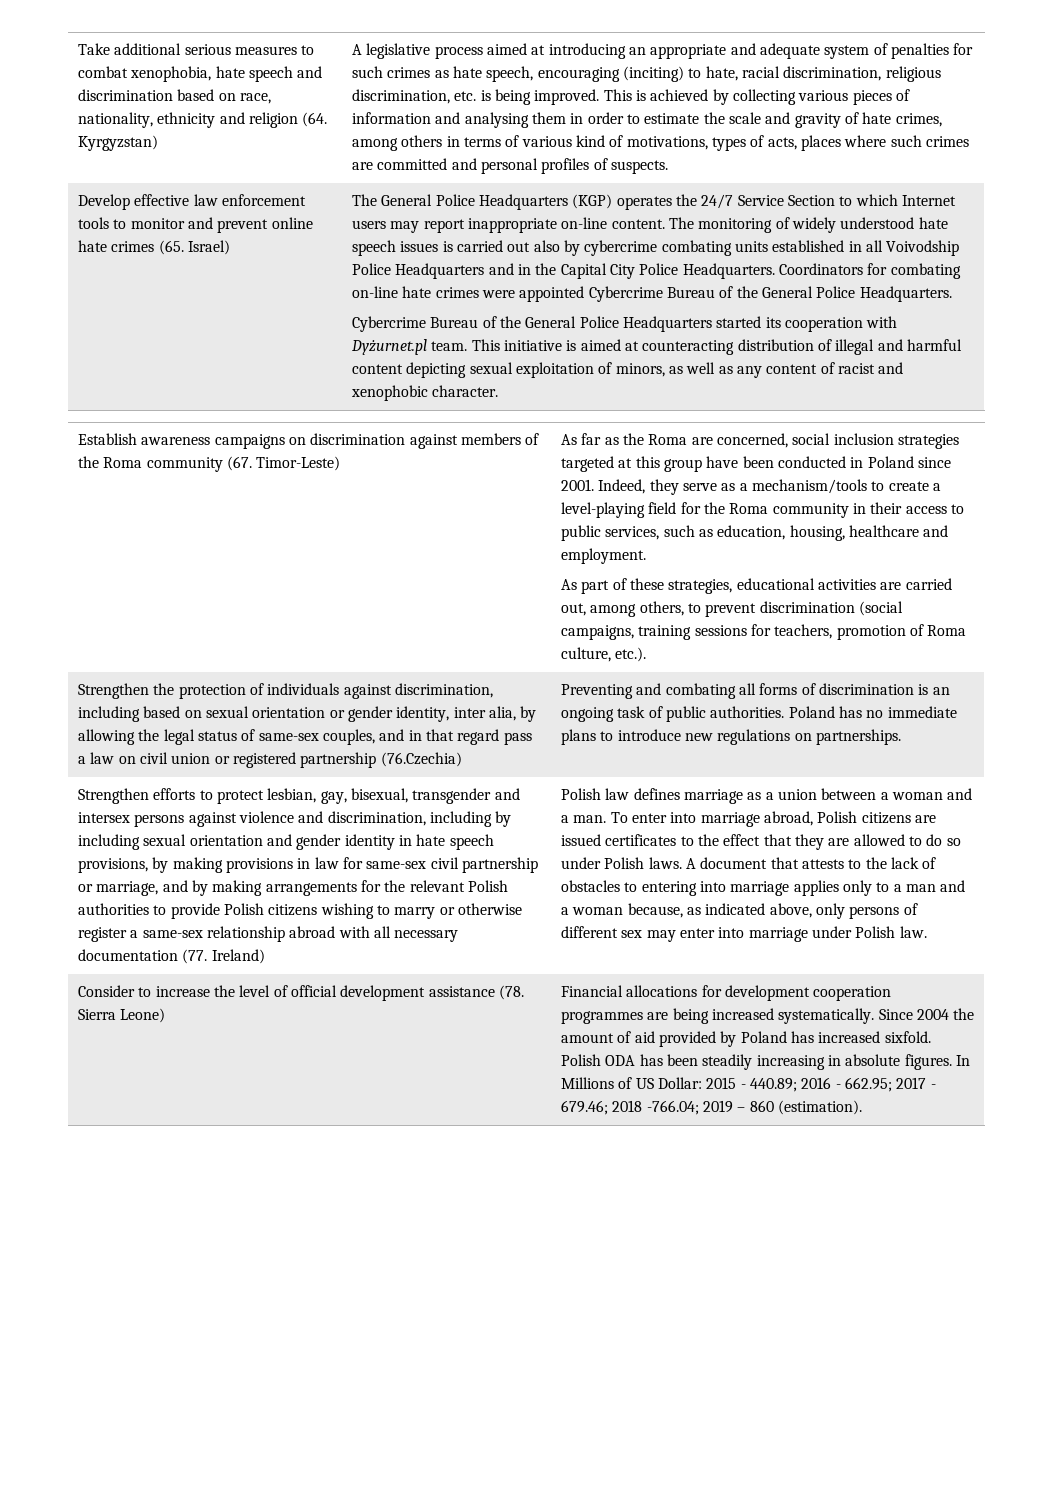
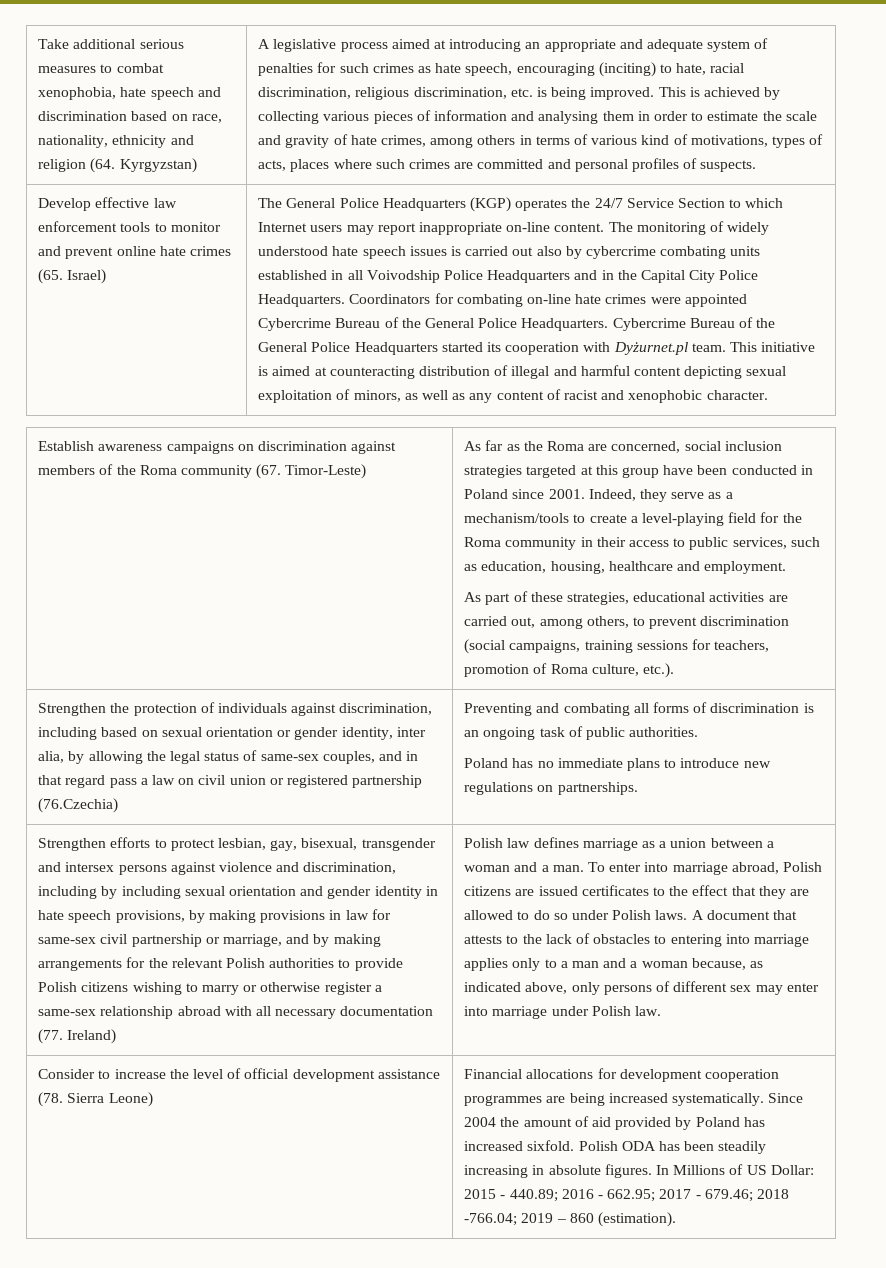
- Coordinators for combating on-line hate crimes were appointed Cybercrime Bureau of the General Police Headquarters.
- Cybercrime Bureau of the General Police Headquarters started its cooperation with Dyżurnet.pl team.
+ Coordinators for combating on-line hate crimes were appointed Cybercrime Bureau of the General Police Headquarters. Cybercrime Bureau of the General Police Headquarters started its cooperation with Dyżurnet.pl team.
- Preventing and combating all forms of discrimination is an ongoing task of public authorities. Poland has no immediate plans to introduce new regulations on partnerships.
+ Preventing and combating all forms of discrimination is an ongoing task of public authorities.
+ Poland has no immediate plans to introduce new regulations on partnerships.

